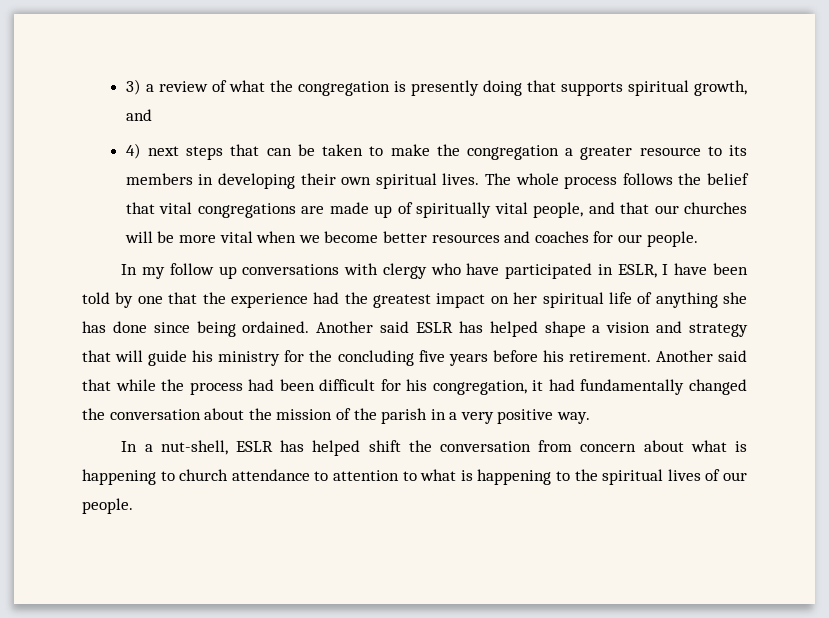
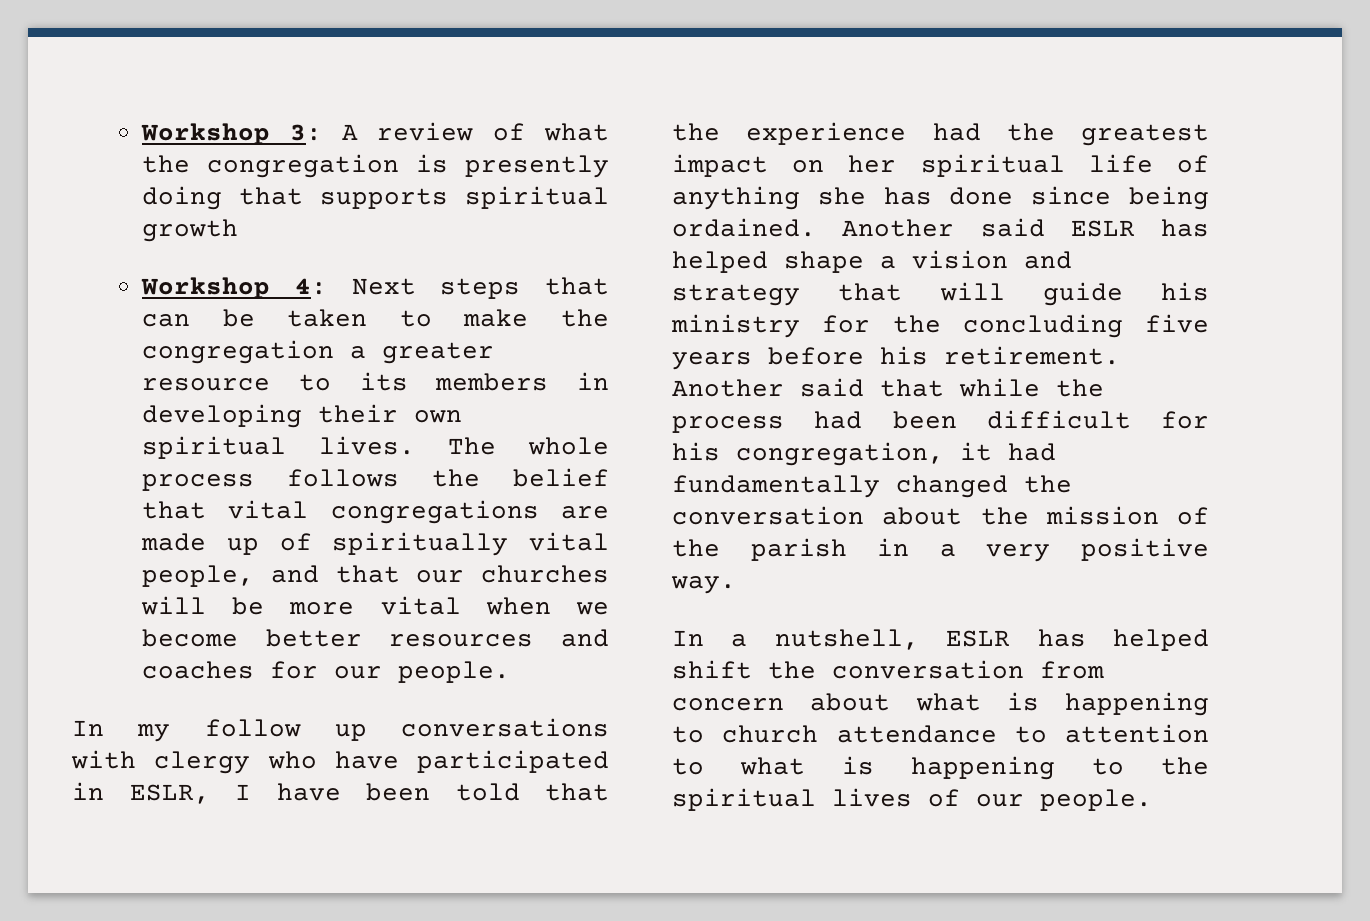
- 3) a review of what the congregation is presently doing that supports spiritual growth, and
- 4) next steps that can be taken to make the congregation a greater resource to its members in developing their own spiritual lives.
+ Workshop 3: A review of what the congregation is presently doing that supports spiritual growth
+ Workshop 4: Next steps that can be taken to make the congregation a greater resource to its members in developing their own spiritual lives.
- In my follow up conversations with clergy who have participated in ESLR, I have been told by one that the experience had the greatest impact on her spiritual life of anything she has done since being ordained.
+ In my follow up conversations with clergy who have participated in ESLR, I have been told that the experience had the greatest impact on her spiritual life of anything she has done since being ordained.
- In a nut-shell, ESLR has helped shift the conversation from concern about what is happening to church attendance to attention to what is happening to the spiritual lives of our people.
+ In a nutshell, ESLR has helped shift the conversation from concern about what is happening to church attendance to attention to what is happening to the spiritual lives of our people.

